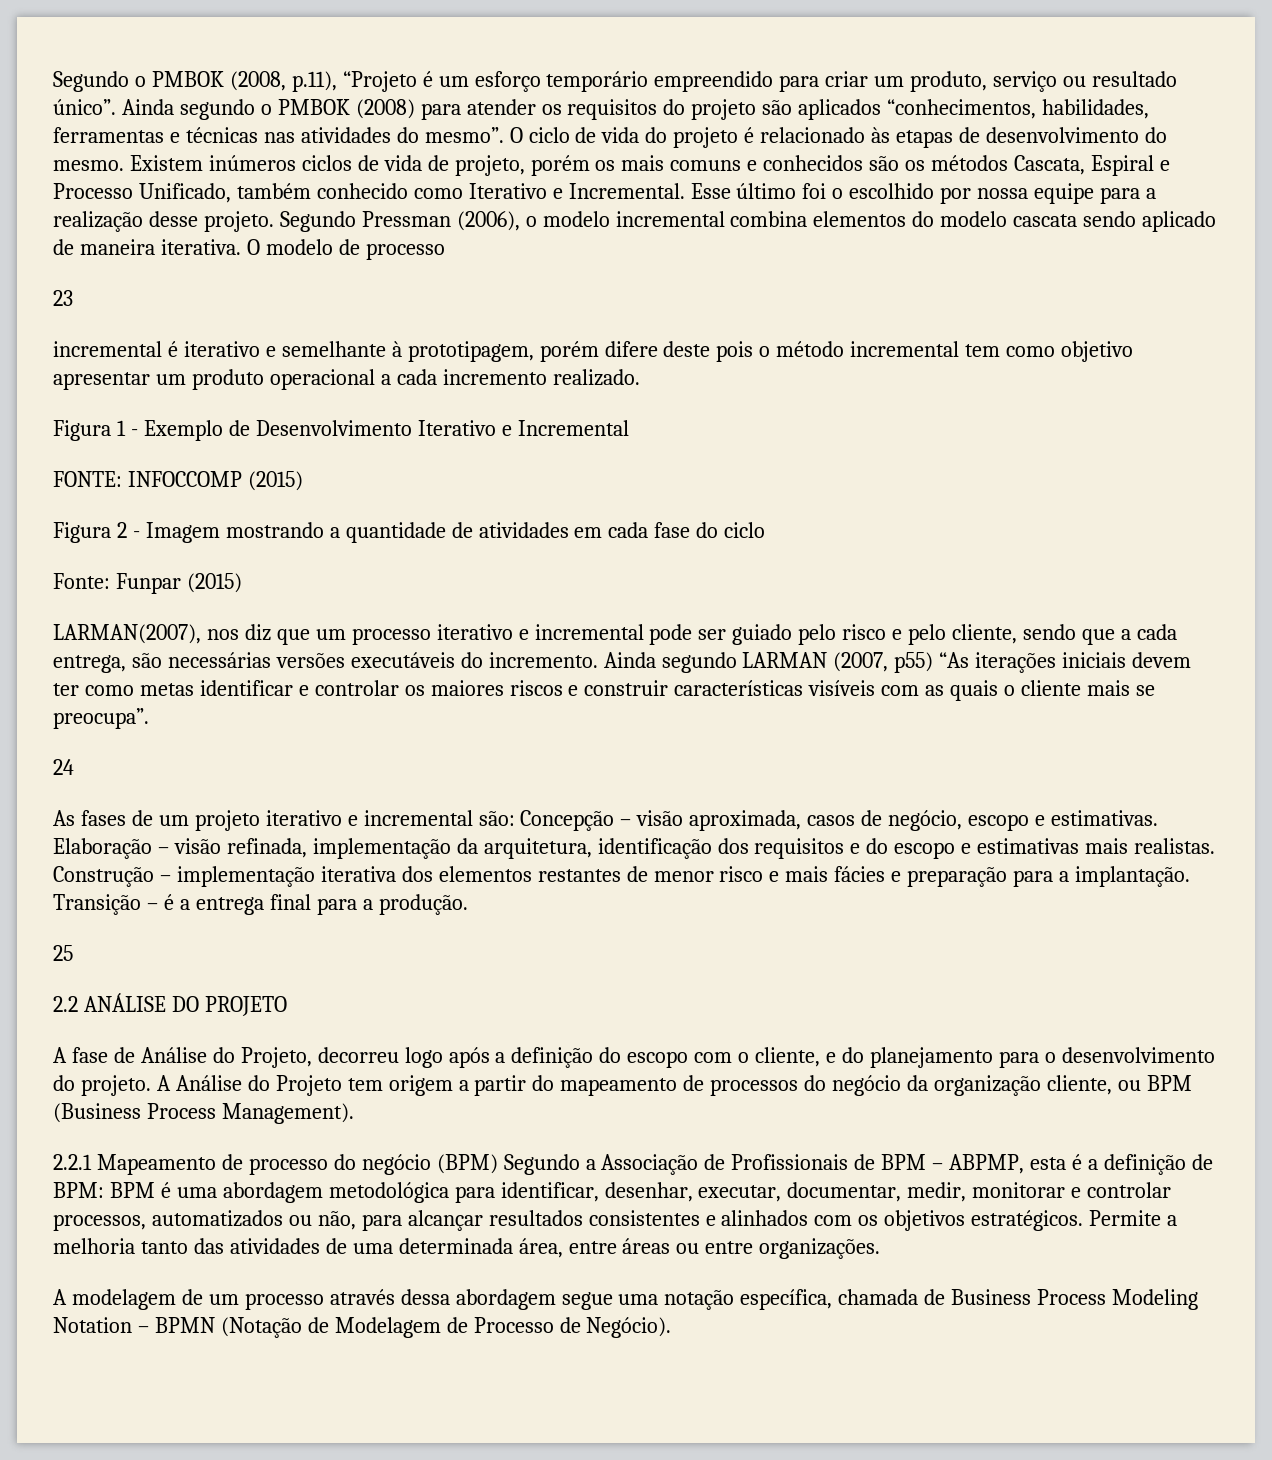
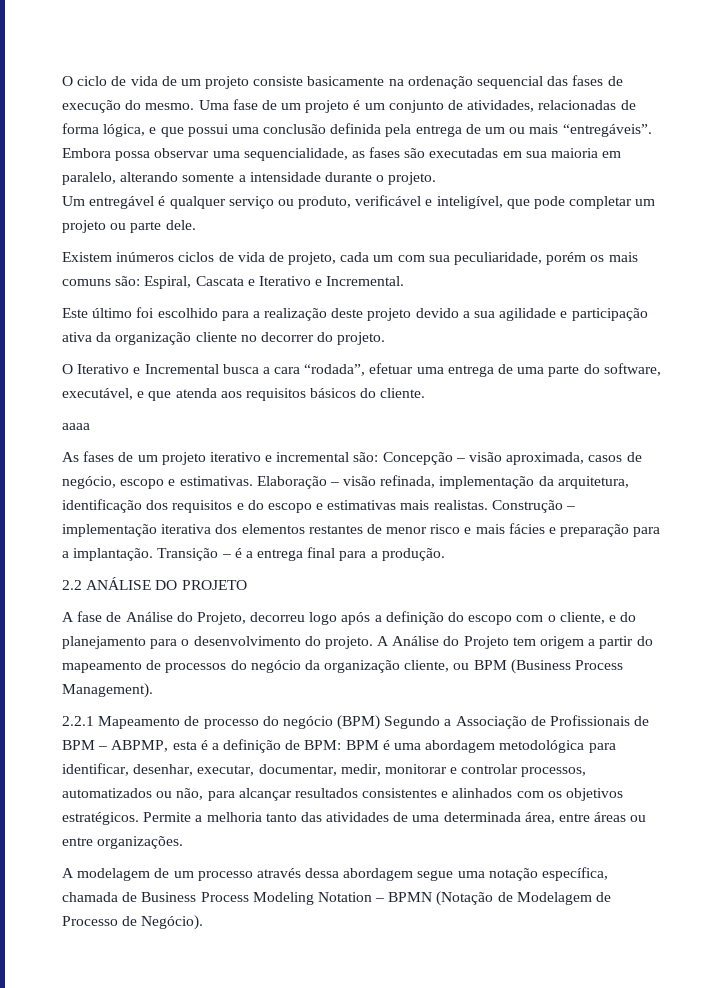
- Segundo o PMBOK (2008, p.11), “Projeto é um esforço temporário empreendido para criar um produto, serviço ou resultado único”. Ainda segundo o PMBOK (2008) para atender os requisitos do projeto são aplicados “conhecimentos, habilidades, ferramentas e técnicas nas atividades do mesmo”. O ciclo de vida do projeto é relacionado às etapas de desenvolvimento do mesmo. Existem inúmeros ciclos de vida de projeto, porém os mais comuns e conhecidos são os métodos Cascata, Espiral e Processo Unificado, também conhecido como Iterativo e Incremental. Esse último foi o escolhido por nossa equipe para a realização desse projeto. Segundo Pressman (2006), o modelo incremental combina elementos do modelo cascata sendo aplicado de maneira iterativa. O modelo de processo
- 23
- incremental é iterativo e semelhante à prototipagem, porém difere deste pois o método incremental tem como objetivo apresentar um produto operacional a cada incremento realizado.
- Figura 1 - Exemplo de Desenvolvimento Iterativo e Incremental
- FONTE: INFOCCOMP (2015)
- Figura 2 - Imagem mostrando a quantidade de atividades em cada fase do ciclo
- Fonte: Funpar (2015)
- LARMAN(2007), nos diz que um processo iterativo e incremental pode ser guiado pelo risco e pelo cliente, sendo que a cada entrega, são necessárias versões executáveis do incremento. Ainda segundo LARMAN (2007, p55) “As iterações iniciais devem ter como metas identificar e controlar os maiores riscos e construir características visíveis com as quais o cliente mais se preocupa”.
- 24
+ O ciclo de vida de um projeto consiste basicamente na ordenação sequencial das fases de execução do mesmo. Uma fase de um projeto é um conjunto de atividades, relacionadas de forma lógica, e que possui uma conclusão definida pela entrega de um ou mais “entregáveis”. Embora possa observar uma sequencialidade, as fases são executadas em sua maioria em paralelo, alterando somente a intensidade durante o projeto.
+ Um entregável é qualquer serviço ou produto, verificável e inteligível, que pode completar um projeto ou parte dele.
+ Existem inúmeros ciclos de vida de projeto, cada um com sua peculiaridade, porém os mais comuns são: Espiral, Cascata e Iterativo e Incremental.
+ Este último foi escolhido para a realização deste projeto devido a sua agilidade e participação ativa da organização cliente no decorrer do projeto.
+ O Iterativo e Incremental busca a cara “rodada”, efetuar uma entrega de uma parte do software, executável, e que atenda aos requisitos básicos do cliente.
+ aaaa
- 25

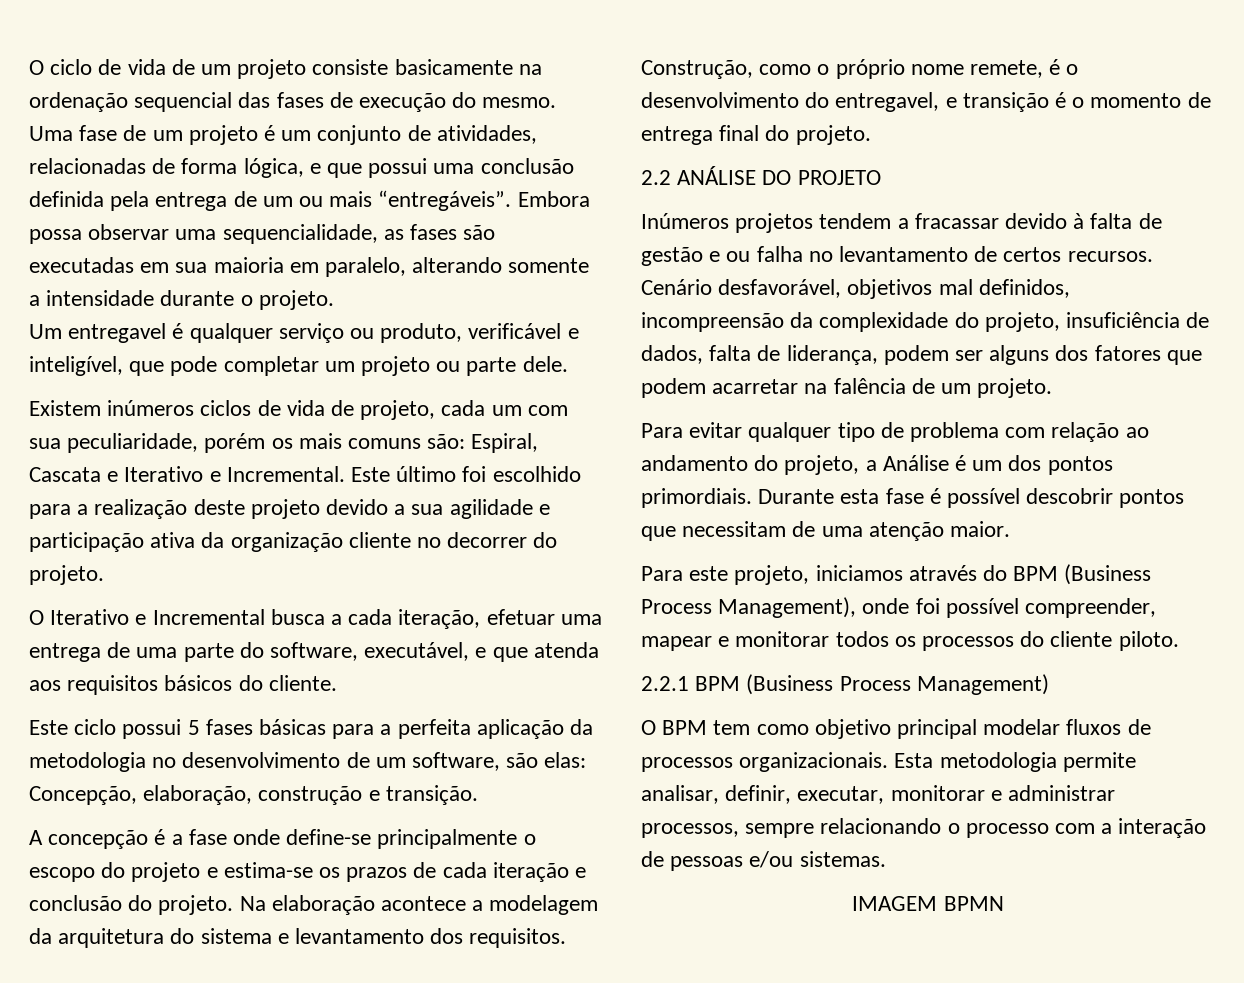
- Um entregável é qualquer serviço ou produto, verificável e inteligível, que pode completar um projeto ou parte dele.
+ Um entregavel é qualquer serviço ou produto, verificável e inteligível, que pode completar um projeto ou parte dele.
- Existem inúmeros ciclos de vida de projeto, cada um com sua peculiaridade, porém os mais comuns são: Espiral, Cascata e Iterativo e Incremental.
- Este último foi escolhido para a realização deste projeto devido a sua agilidade e participação ativa da organização cliente no decorrer do projeto.
+ Existem inúmeros ciclos de vida de projeto, cada um com sua peculiaridade, porém os mais comuns são: Espiral, Cascata e Iterativo e Incremental. Este último foi escolhido para a realização deste projeto devido a sua agilidade e participação ativa da organização cliente no decorrer do projeto.
- O Iterativo e Incremental busca a cara “rodada”, efetuar uma entrega de uma parte do software, executável, e que atenda aos requisitos básicos do cliente.
+ O Iterativo e Incremental busca a cada iteração, efetuar uma entrega de uma parte do software, executável, e que atenda aos requisitos básicos do cliente.
- aaaa
- As fases de um projeto iterativo e incremental são: Concepção – visão aproximada, casos de negócio, escopo e estimativas. Elaboração – visão refinada, implementação da arquitetura, identificação dos requisitos e do escopo e estimativas mais realistas. Construção – implementação iterativa dos elementos restantes de menor risco e mais fácies e preparação para a implantação. Transição – é a entrega final para a produção.
+ Este ciclo possui 5 fases básicas para a perfeita aplicação da metodologia no desenvolvimento de um software, são elas: Concepção, elaboração, construção e transição.
+ A concepção é a fase onde define-se principalmente o escopo do projeto e estima-se os prazos de cada iteração e conclusão do projeto. Na elaboração acontece a modelagem da arquitetura do sistema e levantamento dos requisitos. Construção, como o próprio nome remete, é o desenvolvimento do entregavel, e transição é o momento de entrega final do projeto.
  2.2 ANÁLISE DO PROJETO
- A fase de Análise do Projeto, decorreu logo após a definição do escopo com o cliente, e do planejamento para o desenvolvimento do projeto. A Análise do Projeto tem origem a partir do mapeamento de processos do negócio da organização cliente, ou BPM (Business Process Management).
- 2.2.1 Mapeamento de processo do negócio (BPM) Segundo a Associação de Profissionais de BPM – ABPMP, esta é a definição de BPM: BPM é uma abordagem metodológica para identificar, desenhar, executar, documentar, medir, monitorar e controlar processos, automatizados ou não, para alcançar resultados consistentes e alinhados com os objetivos estratégicos. Permite a melhoria tanto das atividades de uma determinada área, entre áreas ou entre organizações.
- A modelagem de um processo através dessa abordagem segue uma notação específica, chamada de Business Process Modeling Notation – BPMN (Notação de Modelagem de Processo de Negócio).
+ Inúmeros projetos tendem a fracassar devido à falta de gestão e ou falha no levantamento de certos recursos. Cenário desfavorável, objetivos mal definidos, incompreensão da complexidade do projeto, insuficiência de dados, falta de liderança, podem ser alguns dos fatores que podem acarretar na falência de um projeto.
+ Para evitar qualquer tipo de problema com relação ao andamento do projeto, a Análise é um dos pontos primordiais. Durante esta fase é possível descobrir pontos que necessitam de uma atenção maior.
+ Para este projeto, iniciamos através do BPM (Business Process Management), onde foi possível compreender, mapear e monitorar todos os processos do cliente piloto.
+ 2.2.1 BPM (Business Process Management)
+ O BPM tem como objetivo principal modelar fluxos de processos organizacionais. Esta metodologia permite analisar, definir, executar, monitorar e administrar processos, sempre relacionando o processo com a interação de pessoas e/ou sistemas.
+ IMAGEM BPMN

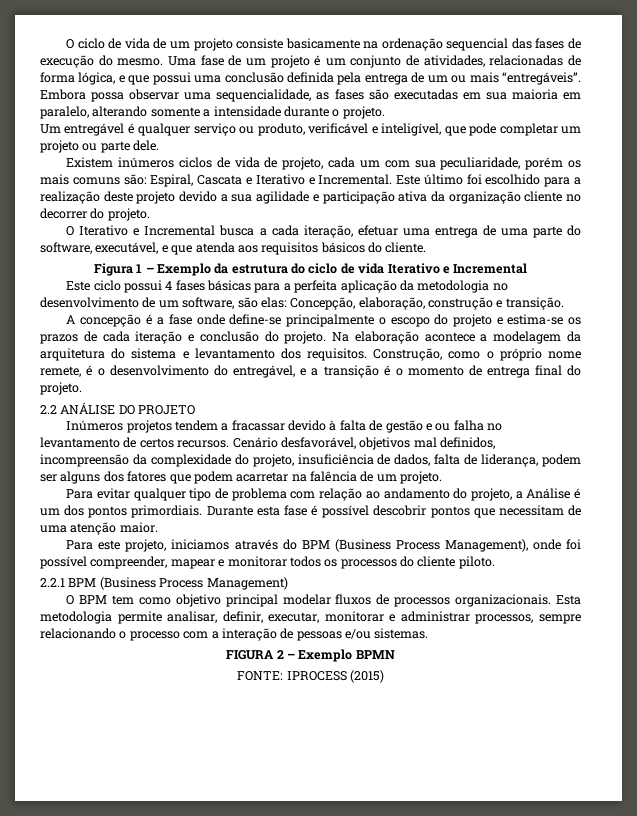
- Um entregavel é qualquer serviço ou produto, verificável e inteligível, que pode completar um projeto ou parte dele.
+ Um entregável é qualquer serviço ou produto, verificável e inteligível, que pode completar um projeto ou parte dele.
+ Figura 1 – Exemplo da estrutura do ciclo de vida Iterativo e Incremental
- Este ciclo possui 5 fases básicas para a perfeita aplicação da metodologia no desenvolvimento de um software, são elas: Concepção, elaboração, construção e transição.
+ Este ciclo possui 4 fases básicas para a perfeita aplicação da metodologia no desenvolvimento de um software, são elas: Concepção, elaboração, construção e transição.
- Construção, como o próprio nome remete, é o desenvolvimento do entregavel, e transição é o momento de entrega final do projeto.
+ Construção, como o próprio nome remete, é o desenvolvimento do entregável, e a transição é o momento de entrega final do projeto.
- IMAGEM BPMN
+ FIGURA 2 – Exemplo BPMN
+ FONTE: IPROCESS (2015)

